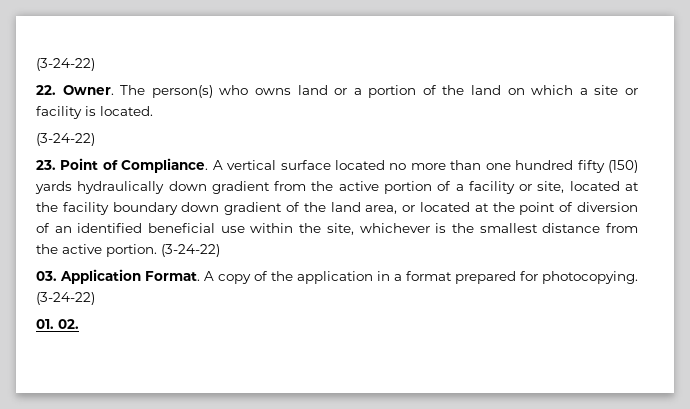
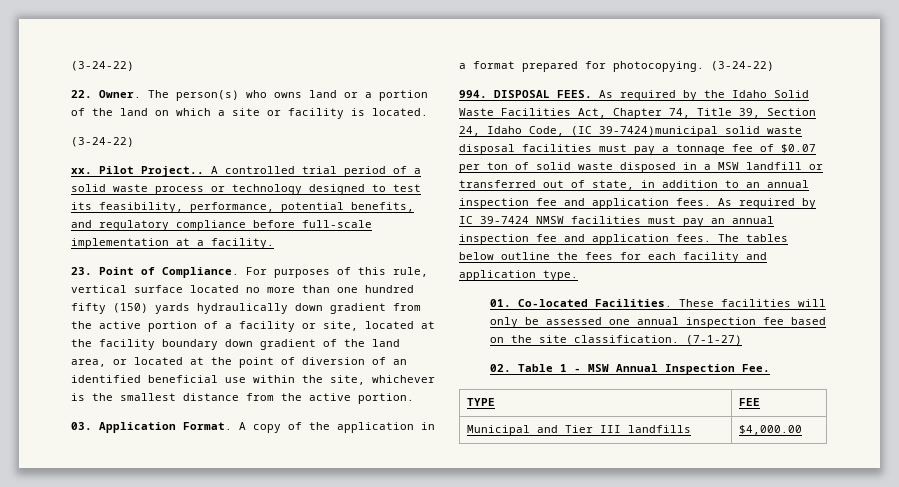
+ xx. Pilot Project.. A controlled trial period of a solid waste process or technology designed to test its feasibility, performance, potential benefits, and regulatory compliance before full-scale implementation at a facility.
- A vertical surface located no more than one hundred fifty (150) yards hydraulically down gradient from the active portion of a facility or site, located at the facility boundary down gradient of the land area, or located at the point of diversion of an identified beneficial use within the site, whichever is the smallest distance from the active portion. (3-24-22)
+ For purposes of this rule, vertical surface located no more than one hundred fifty (150) yards hydraulically down gradient from the active portion of a facility or site, located at the facility boundary down gradient of the land area, or located at the point of diversion of an identified beneficial use within the site, whichever is the smallest distance from the active portion.
- 01. 02.
+ 994. DISPOSAL FEES. As required by the Idaho Solid Waste Facilities Act, Chapter 74, Title 39, Section 24, Idaho Code, (IC 39-7424)municipal solid waste disposal facilities must pay a tonnage fee of $0.07 per ton of solid waste disposed in a MSW landfill or transferred out of state, in addition to an annual inspection fee and application fees. As required by IC 39-7424 NMSW facilities must pay an annual inspection fee and application fees. The tables below outline the fees for each facility and application type.
+ 01. Co-located Facilities. These facilities will only be assessed one annual inspection fee based on the site classification. (7-1-27)
+ 02. Table 1 - MSW Annual Inspection Fee.
+ TYPE | FEE
+ Municipal and Tier III landfills | $4,000.00

